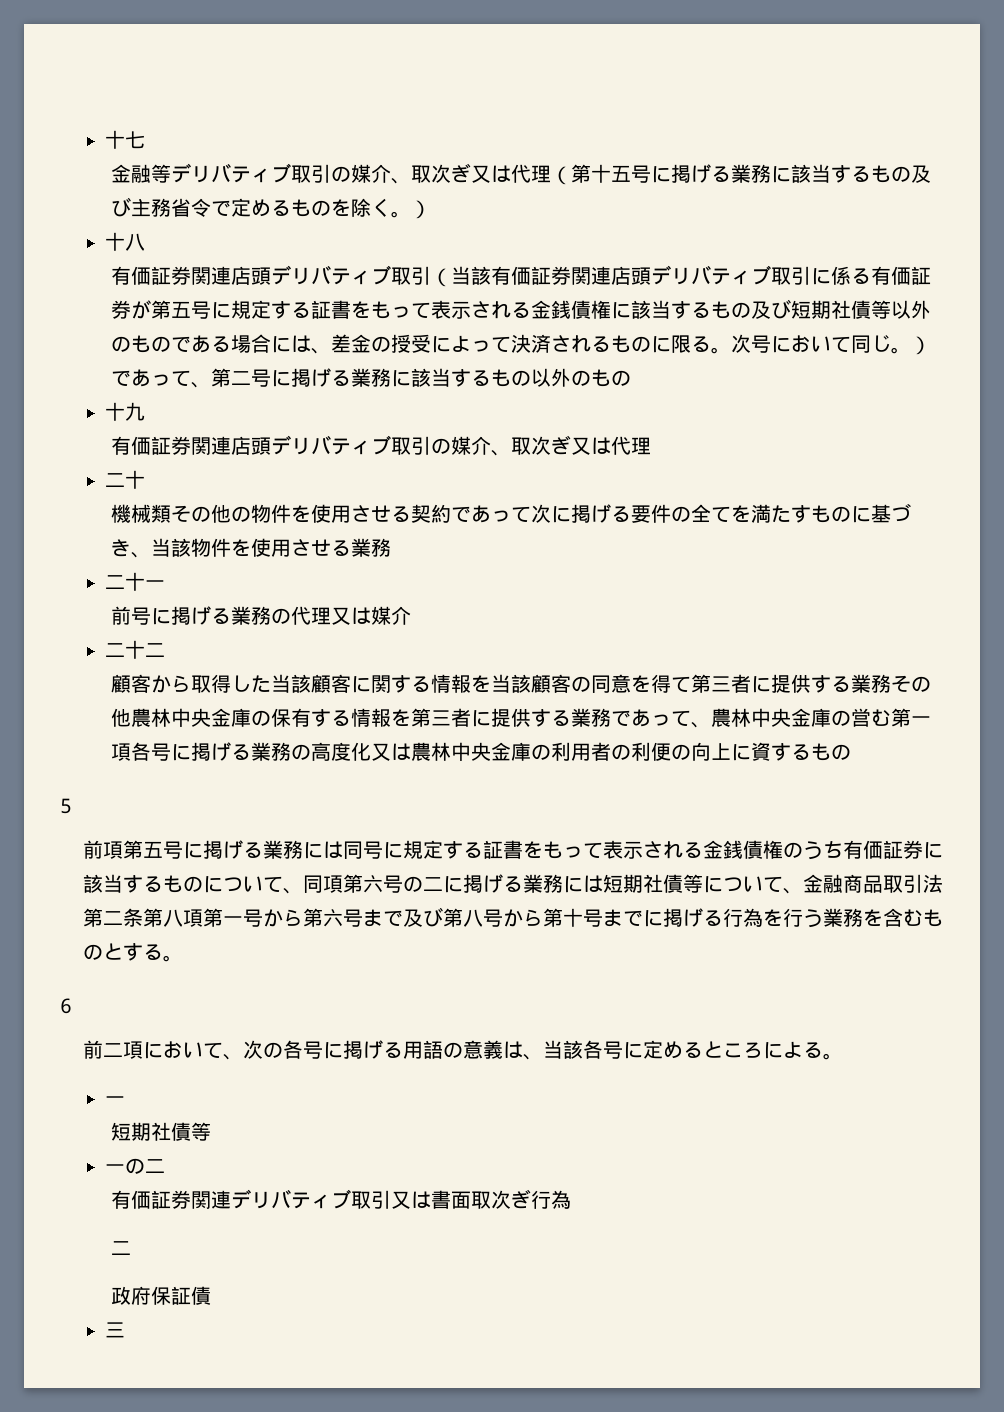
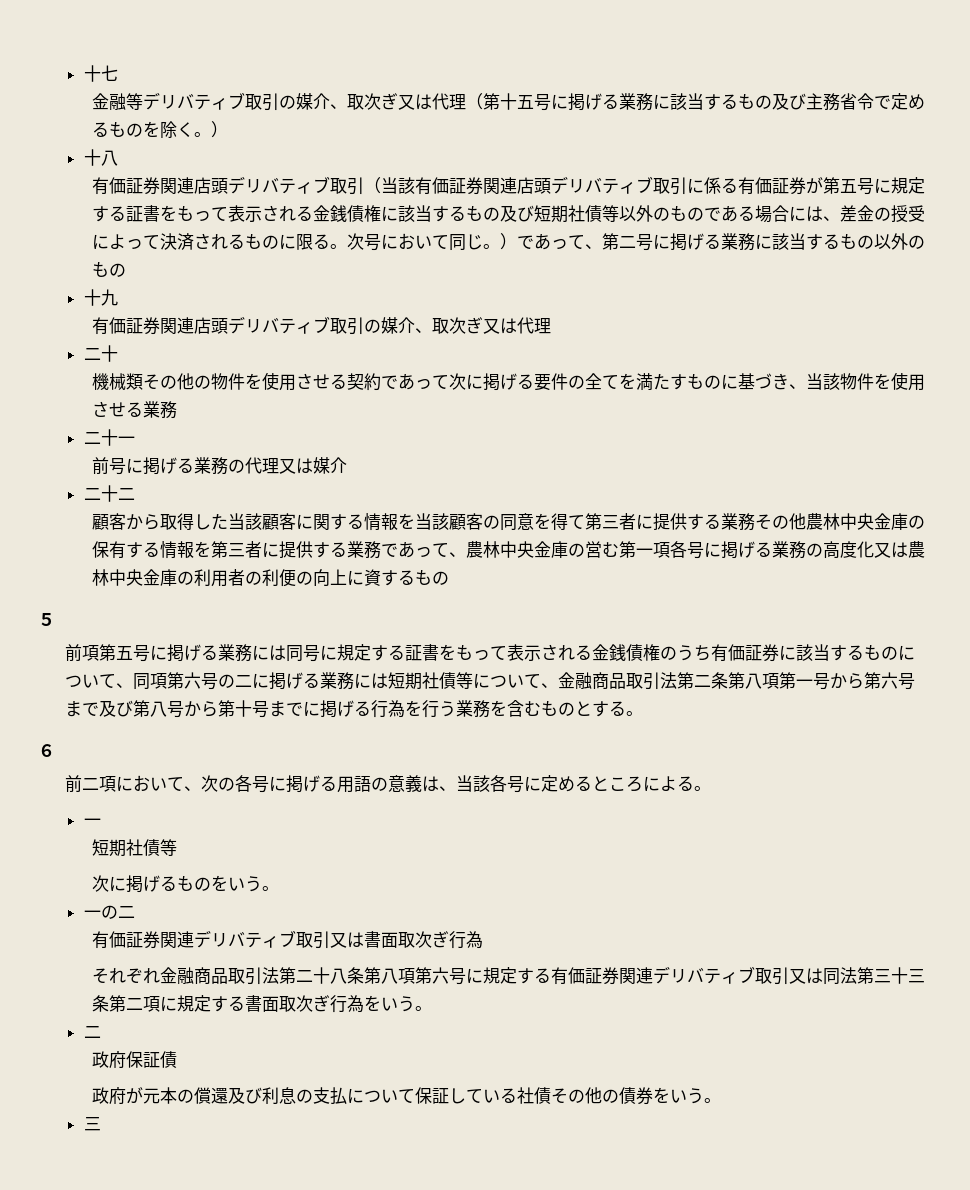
+ 次に掲げるものをいう。
  有価証券関連デリバティブ取引又は書面取次ぎ行為
+ それぞれ金融商品取引法第二十八条第八項第六号に規定する有価証券関連デリバティブ取引又は同法第三十三条第二項に規定する書面取次ぎ行為をいう。
  二
  政府保証債
+ 政府が元本の償還及び利息の支払について保証している社債その他の債券をいう。

